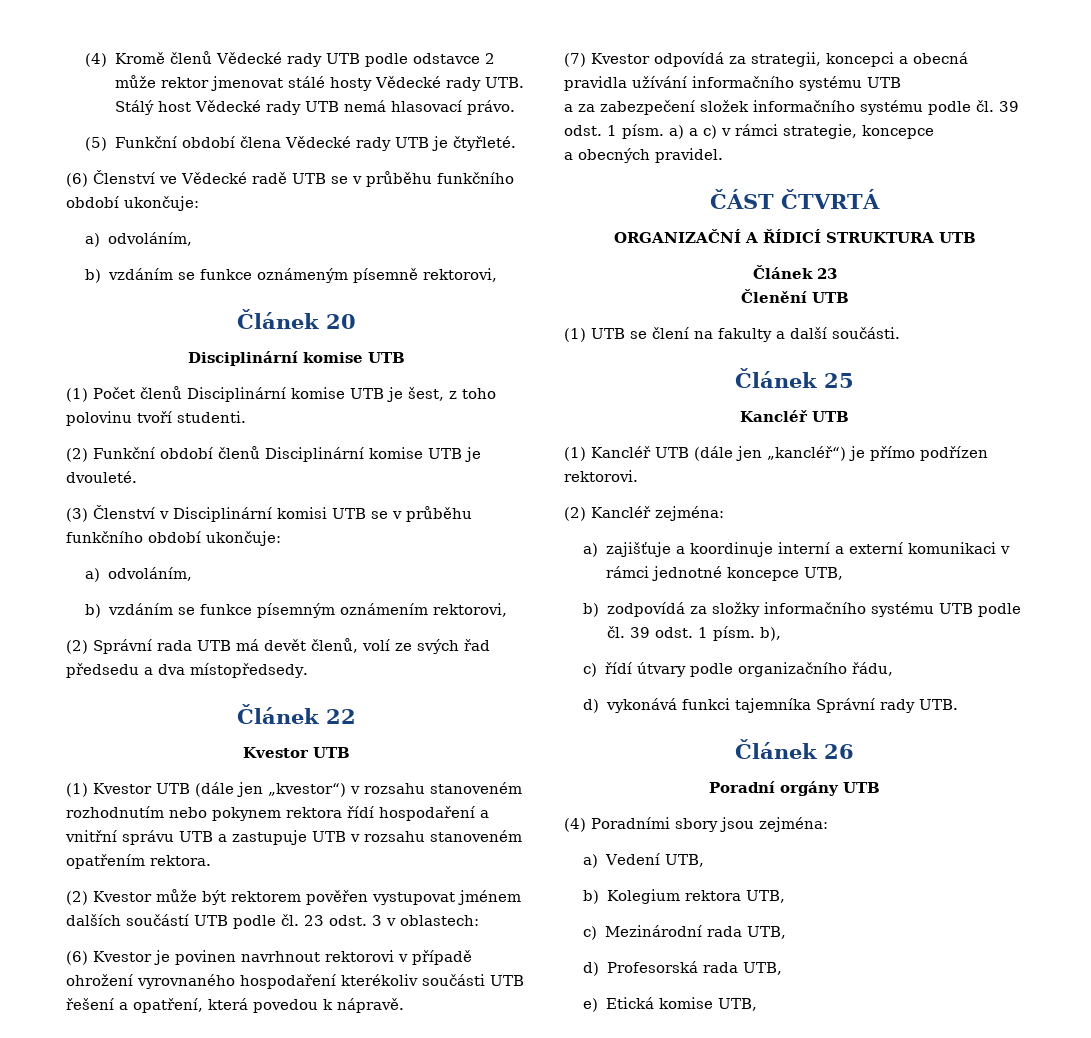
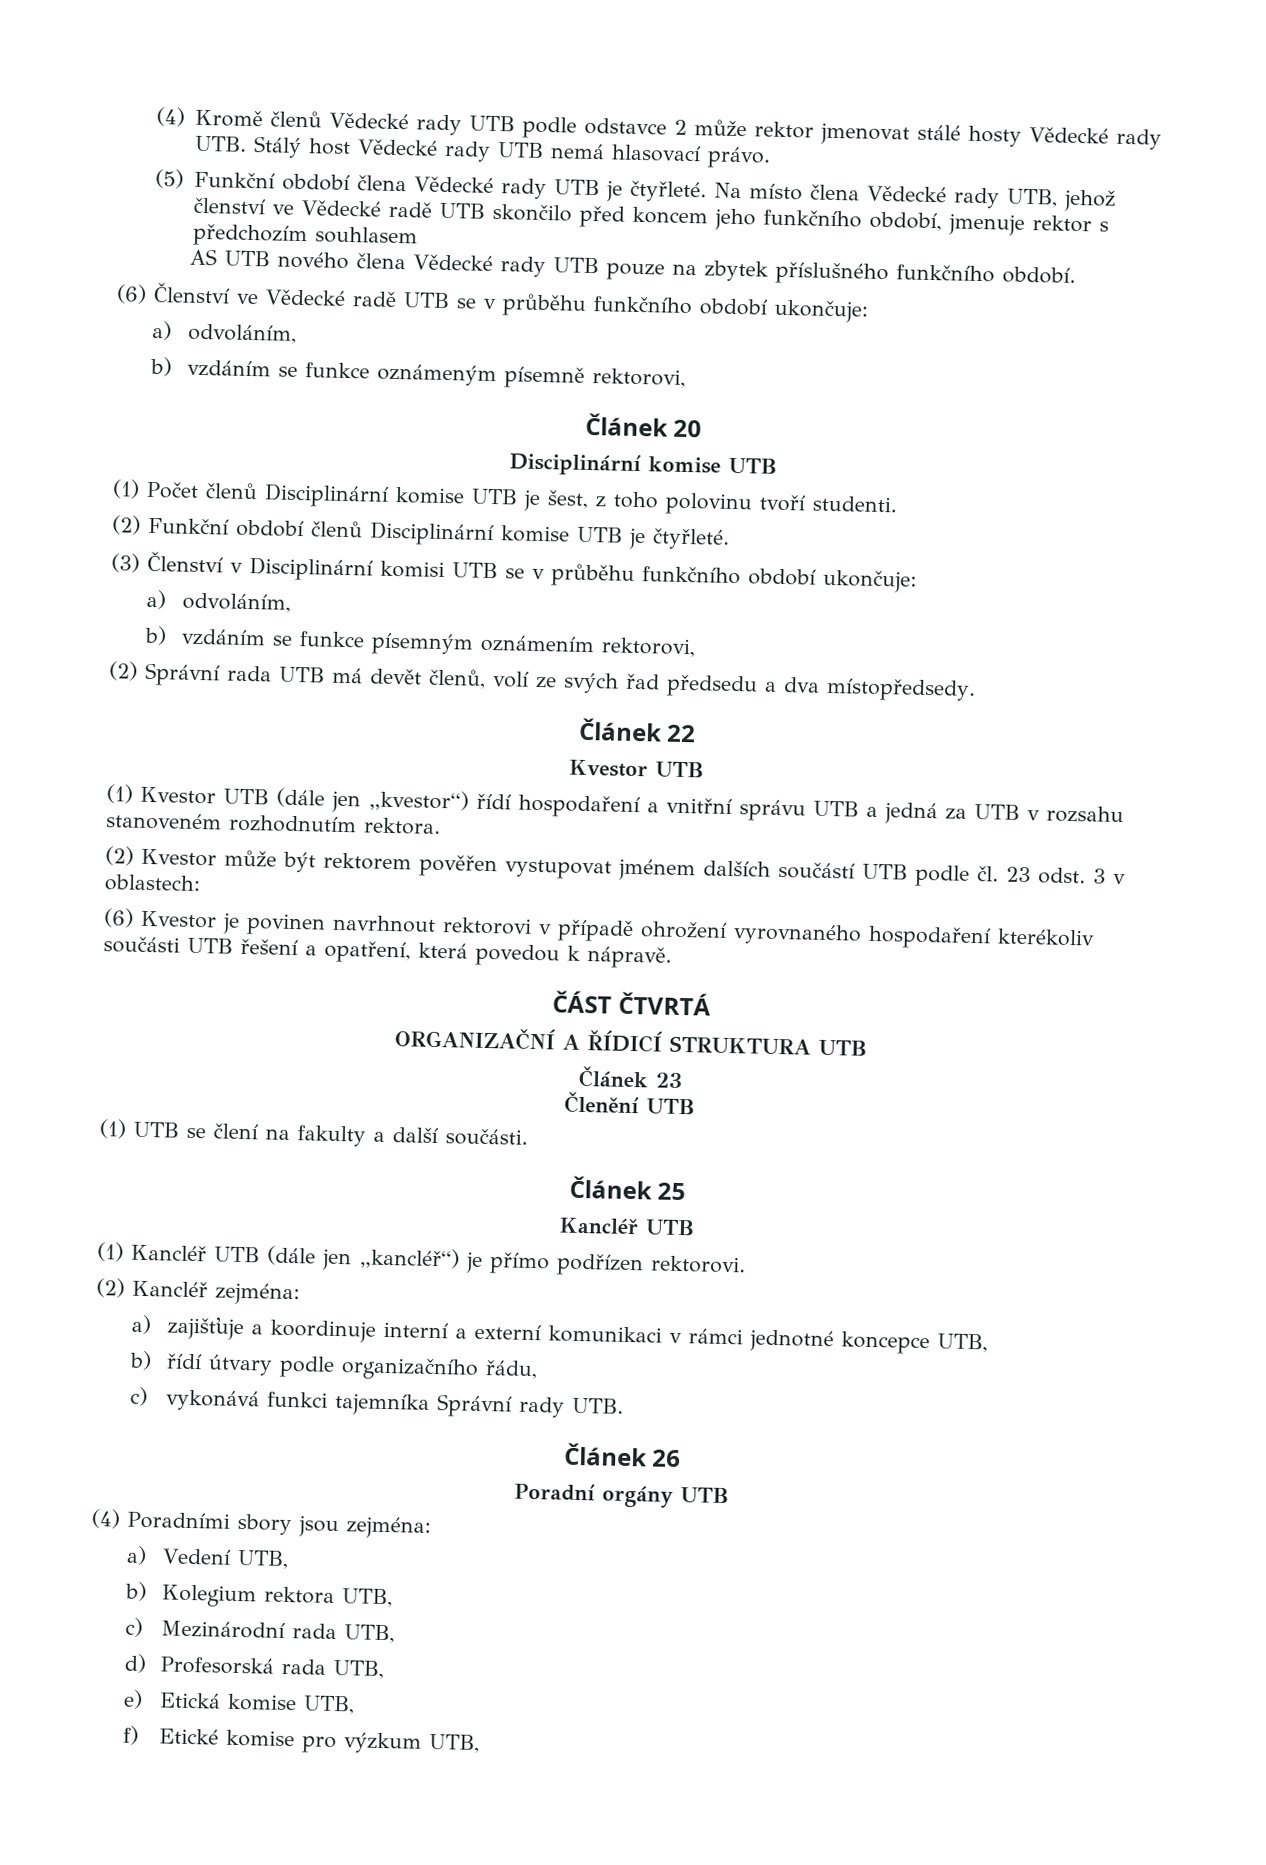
+ Na místo člena Vědecké rady UTB, jehož členství ve Vědecké radě UTB skončilo před koncem jeho funkčního období, jmenuje rektor s předchozím souhlasem
+ AS UTB nového člena Vědecké rady UTB pouze na zbytek příslušného funkčního období.
- (2) Funkční období členů Disciplinární komise UTB je dvouleté.
+ (2) Funkční období členů Disciplinární komise UTB je čtyřleté.
- (1) Kvestor UTB (dále jen „kvestor“) v rozsahu stanoveném rozhodnutím nebo pokynem rektora řídí hospodaření a vnitřní správu UTB a zastupuje UTB v rozsahu stanoveném opatřením rektora.
+ (1) Kvestor UTB (dále jen „kvestor“) řídí hospodaření a vnitřní správu UTB a jedná za UTB v rozsahu stanoveném rozhodnutím rektora.
- (7) Kvestor odpovídá za strategii, koncepci a obecná pravidla užívání informačního systému UTB
- a za zabezpečení složek informačního systému podle čl. 39 odst. 1 písm. a) a c) v rámci strategie, koncepce
- a obecných pravidel.
- b) zodpovídá za složky informačního systému UTB podle čl. 39 odst. 1 písm. b),
- c) řídí útvary podle organizačního řádu,
+ b) řídí útvary podle organizačního řádu,
- d) vykonává funkci tajemníka Správní rady UTB.
+ c) vykonává funkci tajemníka Správní rady UTB.
+ f) Etické komise pro výzkum UTB,

